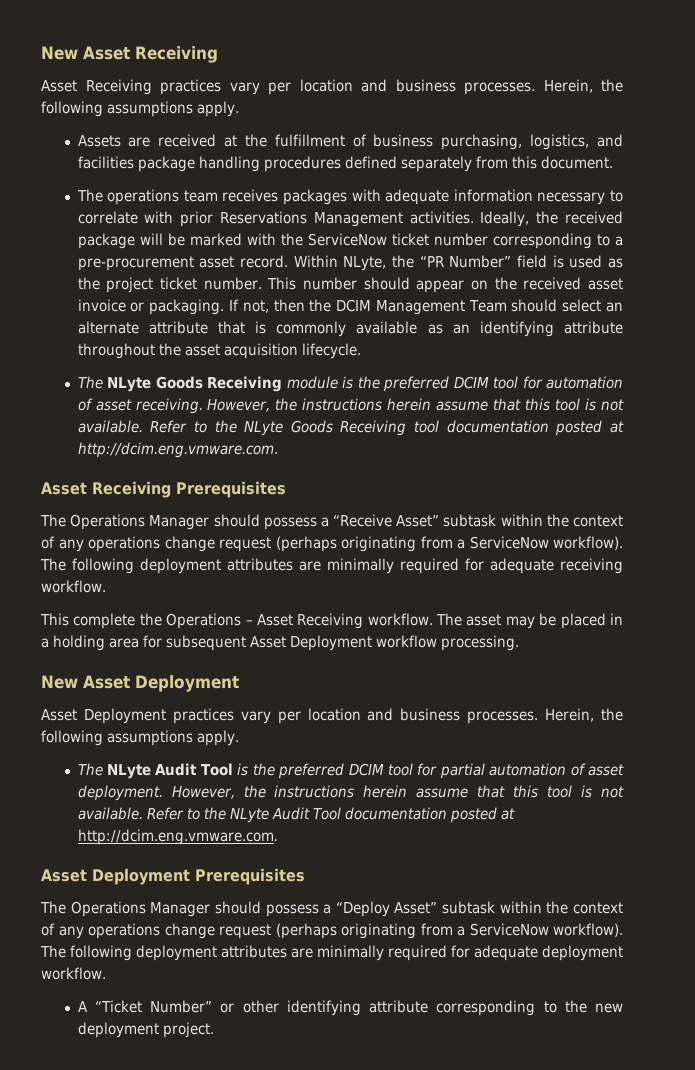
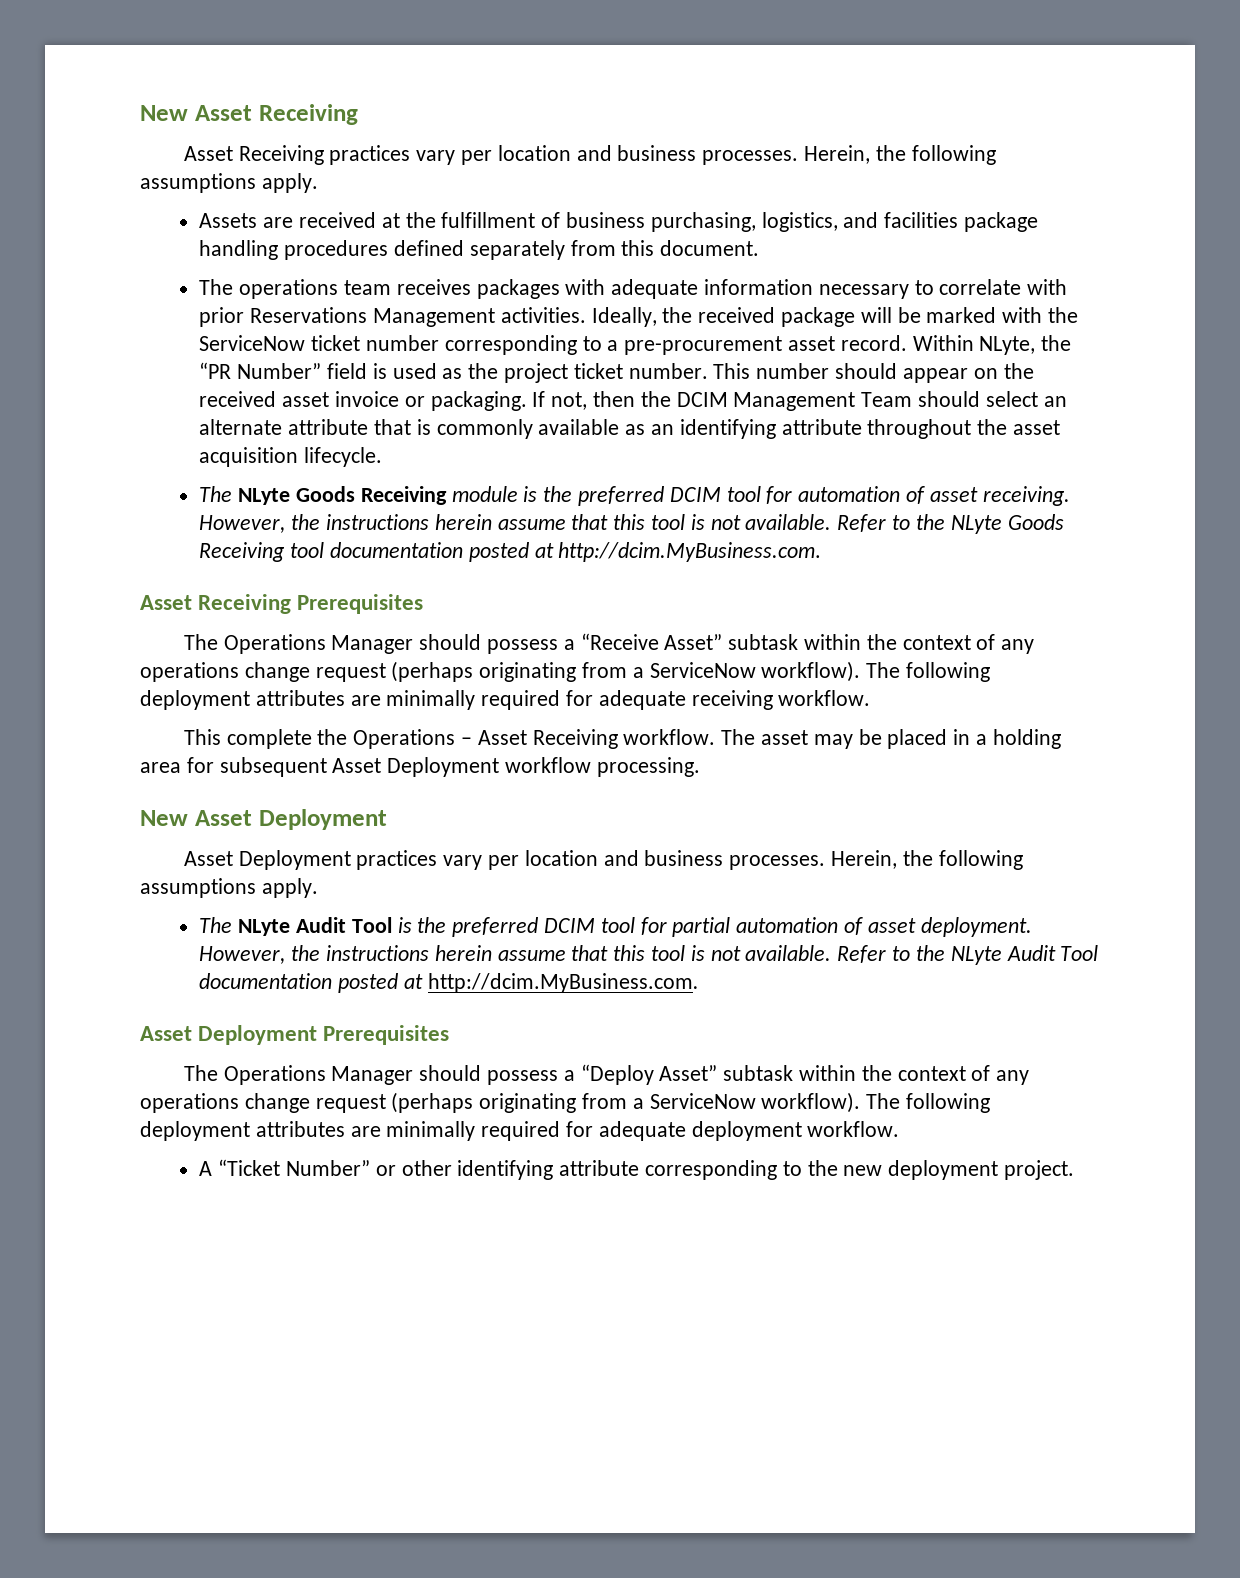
- Refer to the NLyte Goods Receiving tool documentation posted at http://dcim.eng.vmware.com.
+ Refer to the NLyte Goods Receiving tool documentation posted at http://dcim.MyBusiness.com.
- Refer to the NLyte Audit Tool documentation posted at http://dcim.eng.vmware.com.
+ Refer to the NLyte Audit Tool documentation posted at http://dcim.MyBusiness.com.

